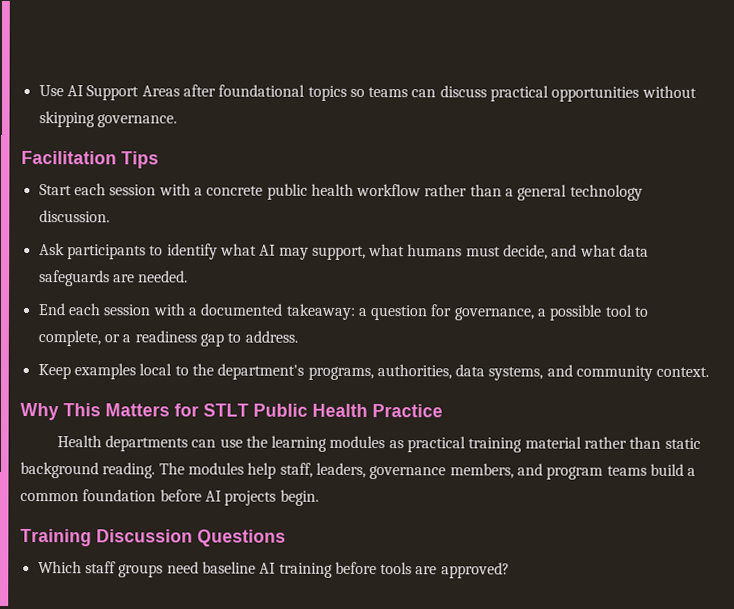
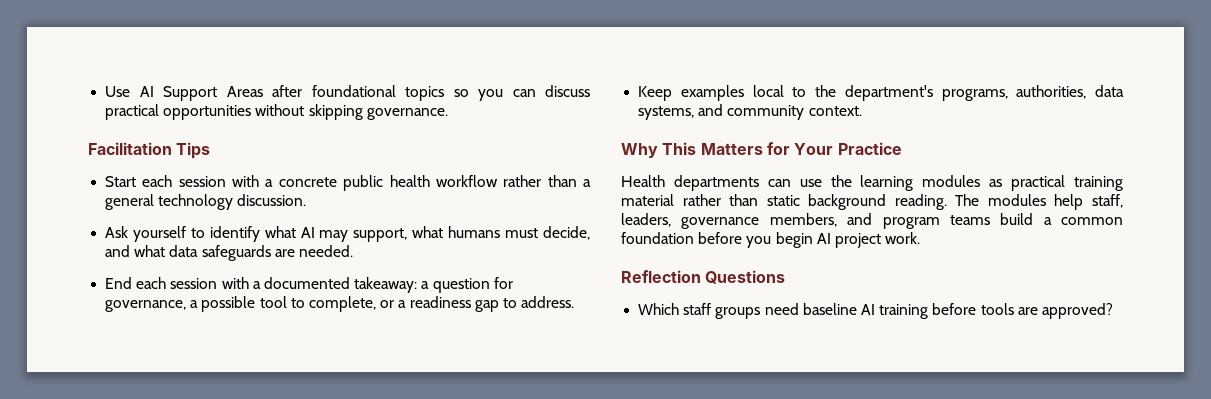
- Use AI Support Areas after foundational topics so teams can discuss practical opportunities without skipping governance.
+ Use AI Support Areas after foundational topics so you can discuss practical opportunities without skipping governance.
- Ask participants to identify what AI may support, what humans must decide, and what data safeguards are needed.
+ Ask yourself to identify what AI may support, what humans must decide, and what data safeguards are needed.
- Why This Matters for STLT Public Health Practice
+ Why This Matters for Your Practice
- The modules help staff, leaders, governance members, and program teams build a common foundation before AI projects begin.
- Training Discussion Questions
+ The modules help staff, leaders, governance members, and program teams build a common foundation before you begin AI project work.
+ Reflection Questions

